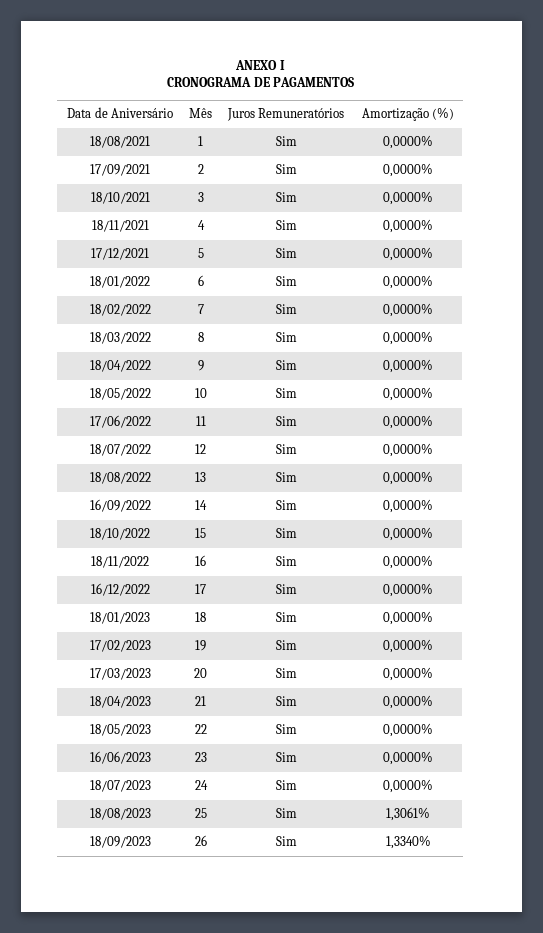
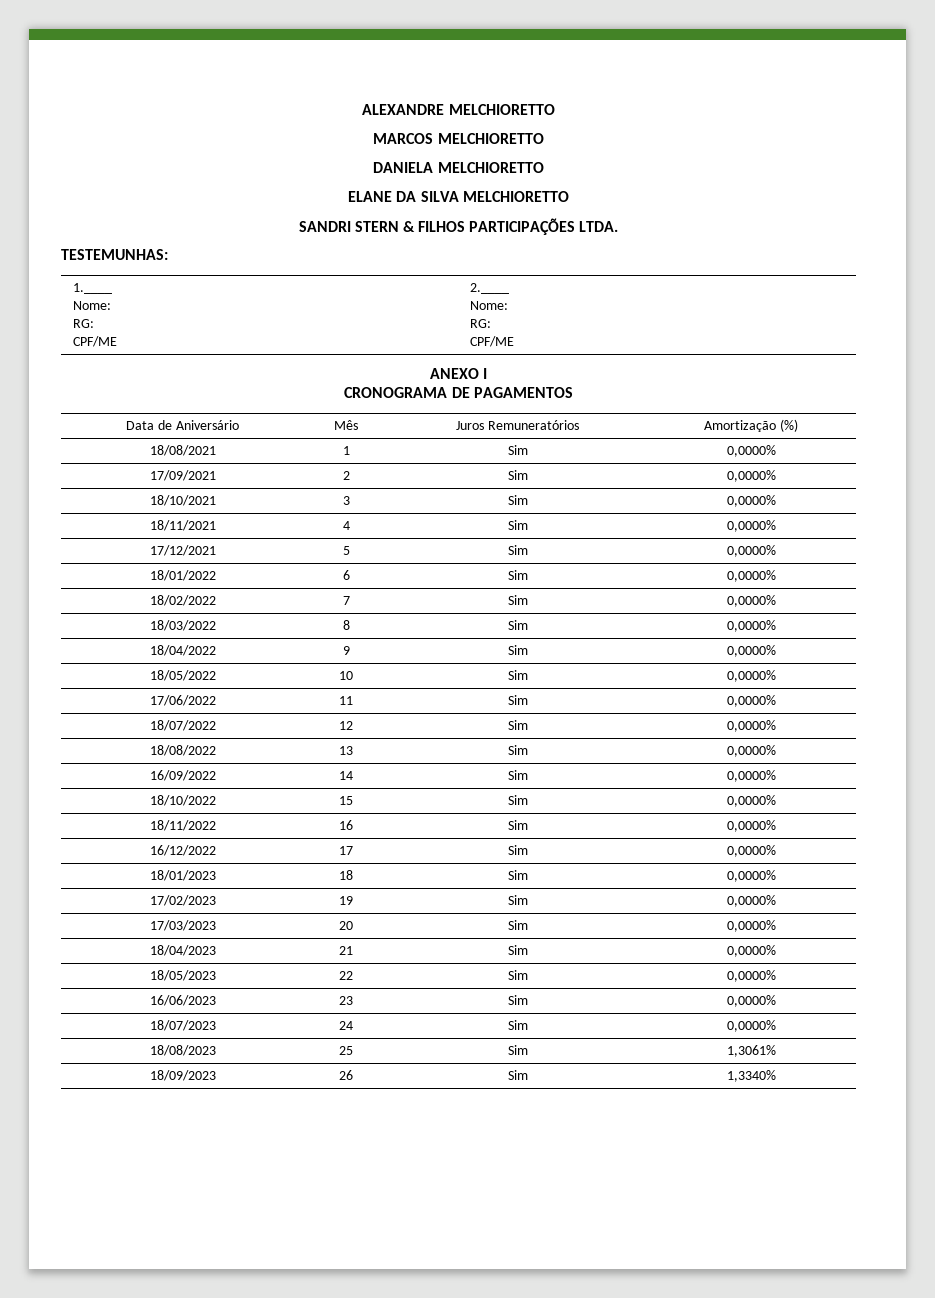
+ ALEXANDRE MELCHIORETTO
+ MARCOS MELCHIORETTO
+ DANIELA MELCHIORETTO
+ ELANE DA SILVA MELCHIORETTO
+ SANDRI STERN & FILHOS PARTICIPAÇÕES LTDA.
+ TESTEMUNHAS:
+ 1.____
+ Nome:
+ RG:
+ CPF/ME | 2.____
+ Nome:
+ RG:
+ CPF/ME

